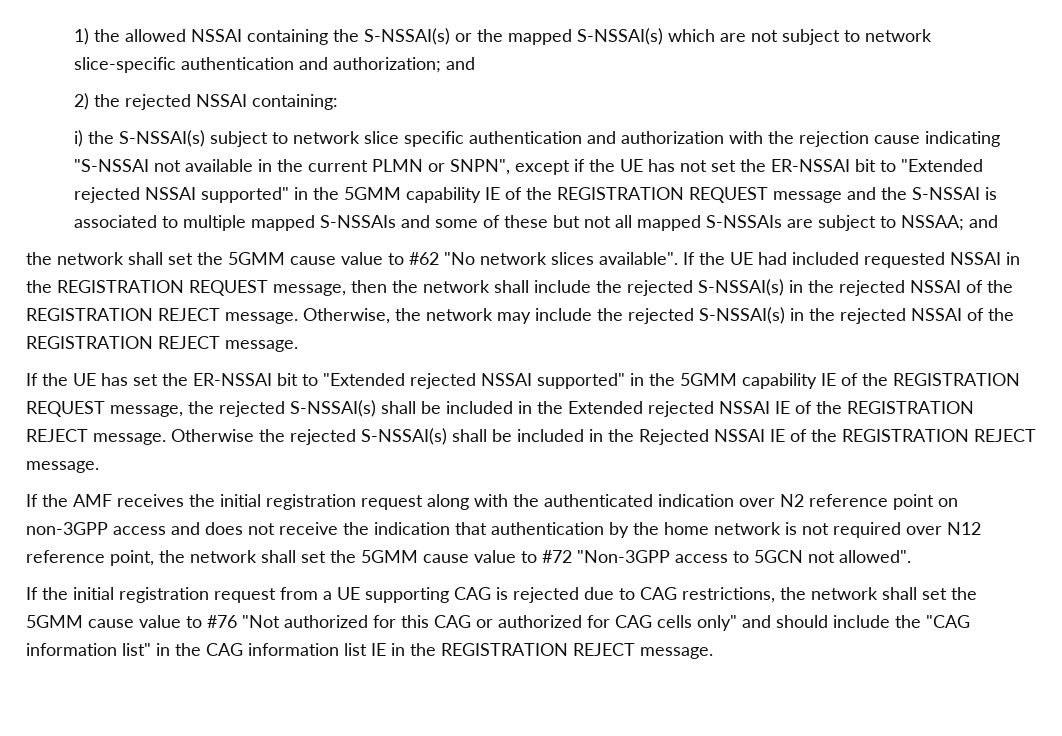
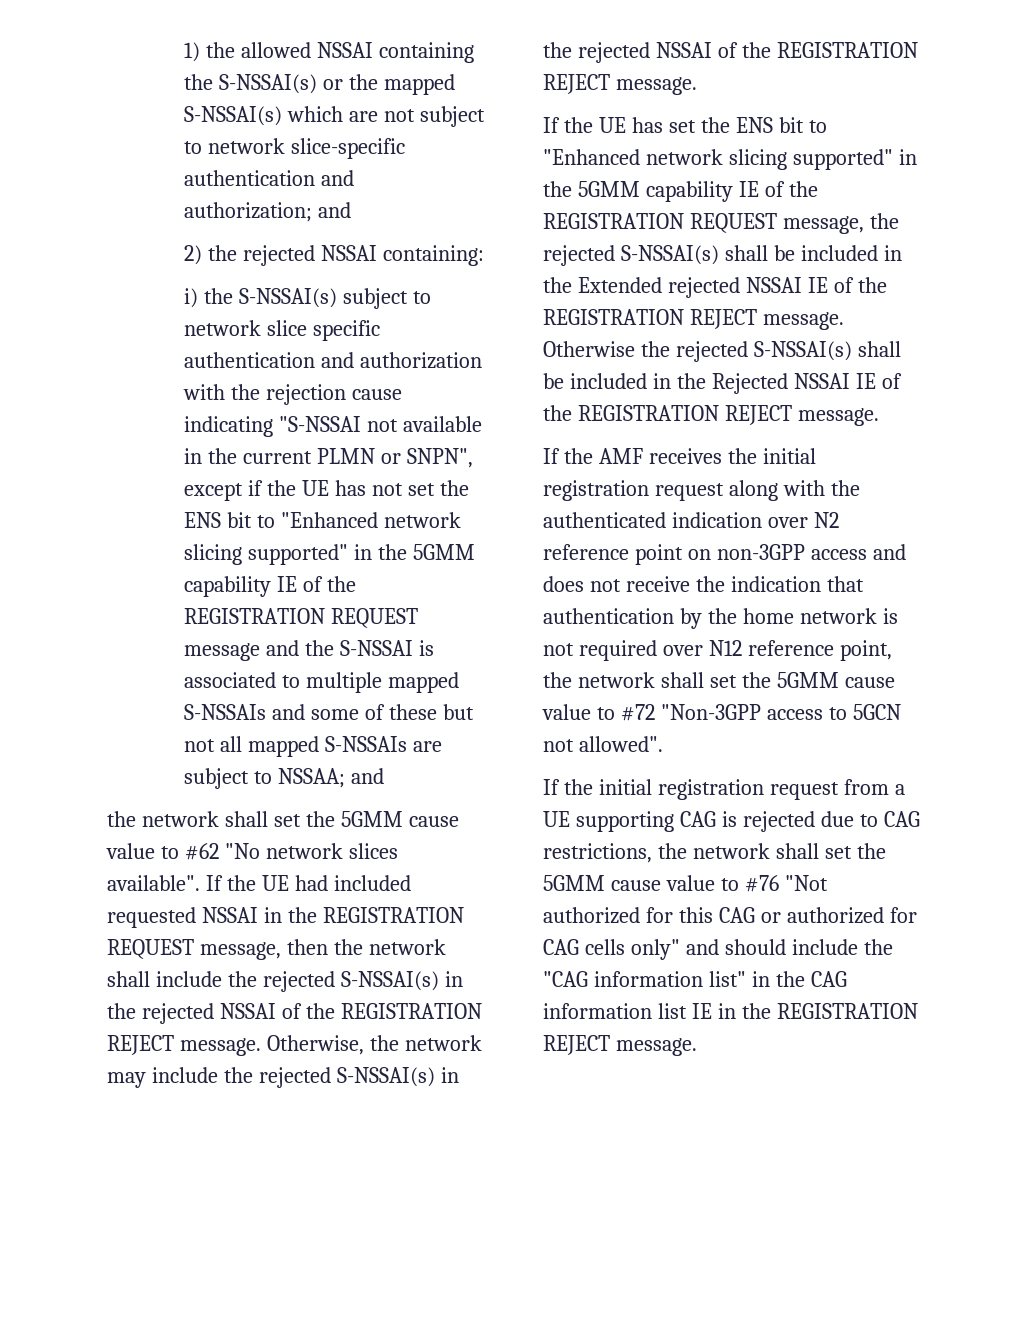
- i) the S-NSSAI(s) subject to network slice specific authentication and authorization with the rejection cause indicating "S-NSSAI not available in the current PLMN or SNPN", except if the UE has not set the ER-NSSAI bit to "Extended rejected NSSAI supported" in the 5GMM capability IE of the REGISTRATION REQUEST message and the S-NSSAI is associated to multiple mapped S-NSSAIs and some of these but not all mapped S-NSSAIs are subject to NSSAA;
+ i) the S-NSSAI(s) subject to network slice specific authentication and authorization with the rejection cause indicating "S-NSSAI not available in the current PLMN or SNPN", except if the UE has not set the ENS bit to "Enhanced network slicing supported" in the 5GMM capability IE of the REGISTRATION REQUEST message and the S-NSSAI is associated to multiple mapped S-NSSAIs and some of these but not all mapped S-NSSAIs are subject to NSSAA;
- If the UE has set the ER-NSSAI bit to "Extended rejected NSSAI supported" in the 5GMM capability IE of the REGISTRATION REQUEST message, the rejected S-NSSAI(s) shall be included in the Extended rejected NSSAI IE of the REGISTRATION REJECT message.
+ If the UE has set the ENS bit to "Enhanced network slicing supported" in the 5GMM capability IE of the REGISTRATION REQUEST message, the rejected S-NSSAI(s) shall be included in the Extended rejected NSSAI IE of the REGISTRATION REJECT message.

